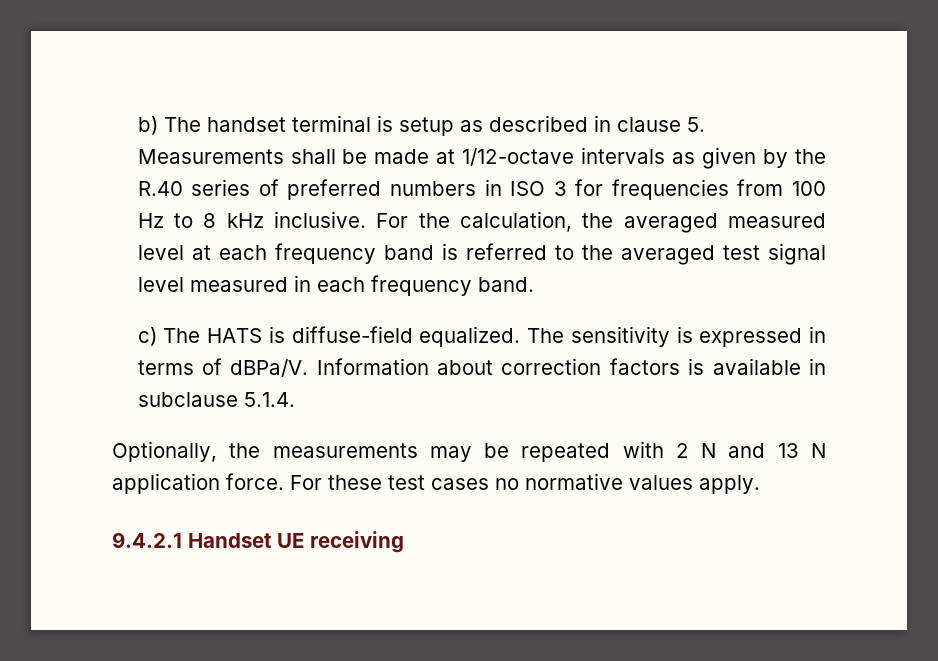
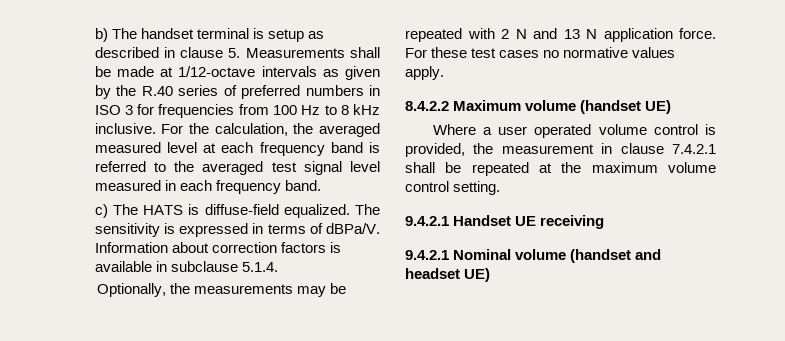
+ 8.4.2.2 Maximum volume (handset UE)
+ Where a user operated volume control is provided, the measurement in clause 7.4.2.1 shall be repeated at the maximum volume control setting.
  9.4.2.1 Handset UE receiving
+ 9.4.2.1 Nominal volume (handset and headset UE)

